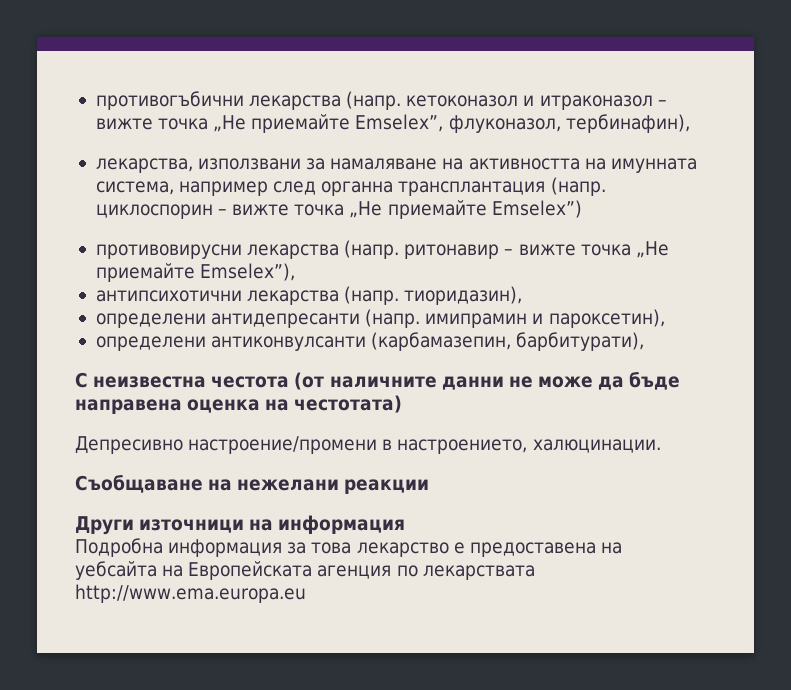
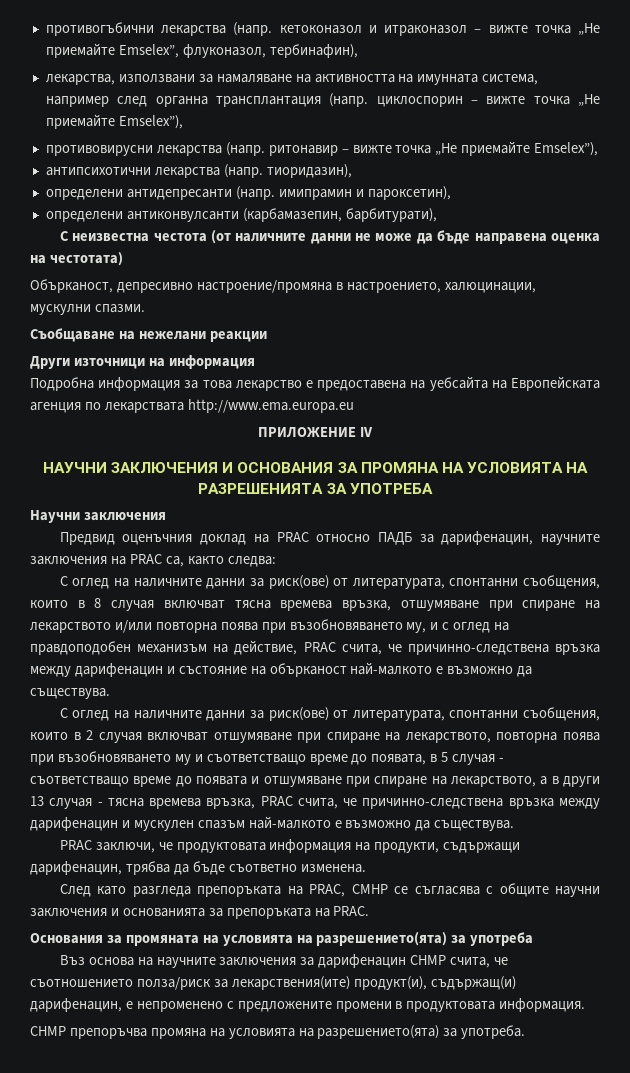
- лекарства, използвани за намаляване на активността на имунната система, например след органна трансплантация (напр. циклоспорин – вижте точка „Не приемайте Emselex”)
+ лекарства, използвани за намаляване на активността на имунната система, например след органна трансплантация (напр. циклоспорин – вижте точка „Не приемайте Emselex”),
- Депресивно настроение/промени в настроението, халюцинации.
+ Обърканост, депресивно настроение/промяна в настроението, халюцинации, мускулни спазми.
+ ПРИЛОЖЕНИЕ IV
+ НАУЧНИ ЗАКЛЮЧЕНИЯ И ОСНОВАНИЯ ЗА ПРОМЯНА НА УСЛОВИЯТА НА РАЗРЕШЕНИЯТА ЗА УПОТРЕБА
+ Научни заключения
+ Предвид оценъчния доклад на PRAC относно ПАДБ за дарифенацин, научните заключения на PRAC са, както следва:
+ С оглед на наличните данни за риск(ове) от литературата, спонтанни съобщения, които в 8 случая включват тясна времева връзка, отшумяване при спиране на лекарството и/или повторна поява при възобновяването му, и с оглед на правдоподобен механизъм на действие, PRAC счита, че причинно-следствена връзка между дарифенацин и състояние на обърканост най-малкото е възможно да съществува.
+ С оглед на наличните данни за риск(ове) от литературата, спонтанни съобщения, които в 2 случая включват отшумяване при спиране на лекарството, повторна поява при възобновяването му и съответстващо време до появата, в 5 случая - съответстващо време до появата и отшумяване при спиране на лекарството, а в други 13 случая - тясна времева връзка, PRAC счита, че причинно-следствена връзка между дарифенацин и мускулен спазъм най-малкото е възможно да съществува.
+ PRAC заключи, че продуктовата информация на продукти, съдържащи дарифенацин, трябва да бъде съответно изменена.
+ След като разгледа препоръката на PRAC, СМНР се съгласява с общите научни заключения и основанията за препоръката на PRAC.
+ Основания за промяната на условията на разрешението(ята) за употреба
+ Въз основа на научните заключения за дарифенацин CHMP счита, че съотношението полза/риск за лекарствения(ите) продукт(и), съдържащ(и) дарифенацин, е непроменено с предложените промени в продуктовата информация.
+ CHMP препоръчва промяна на условията на разрешението(ята) за употреба.

